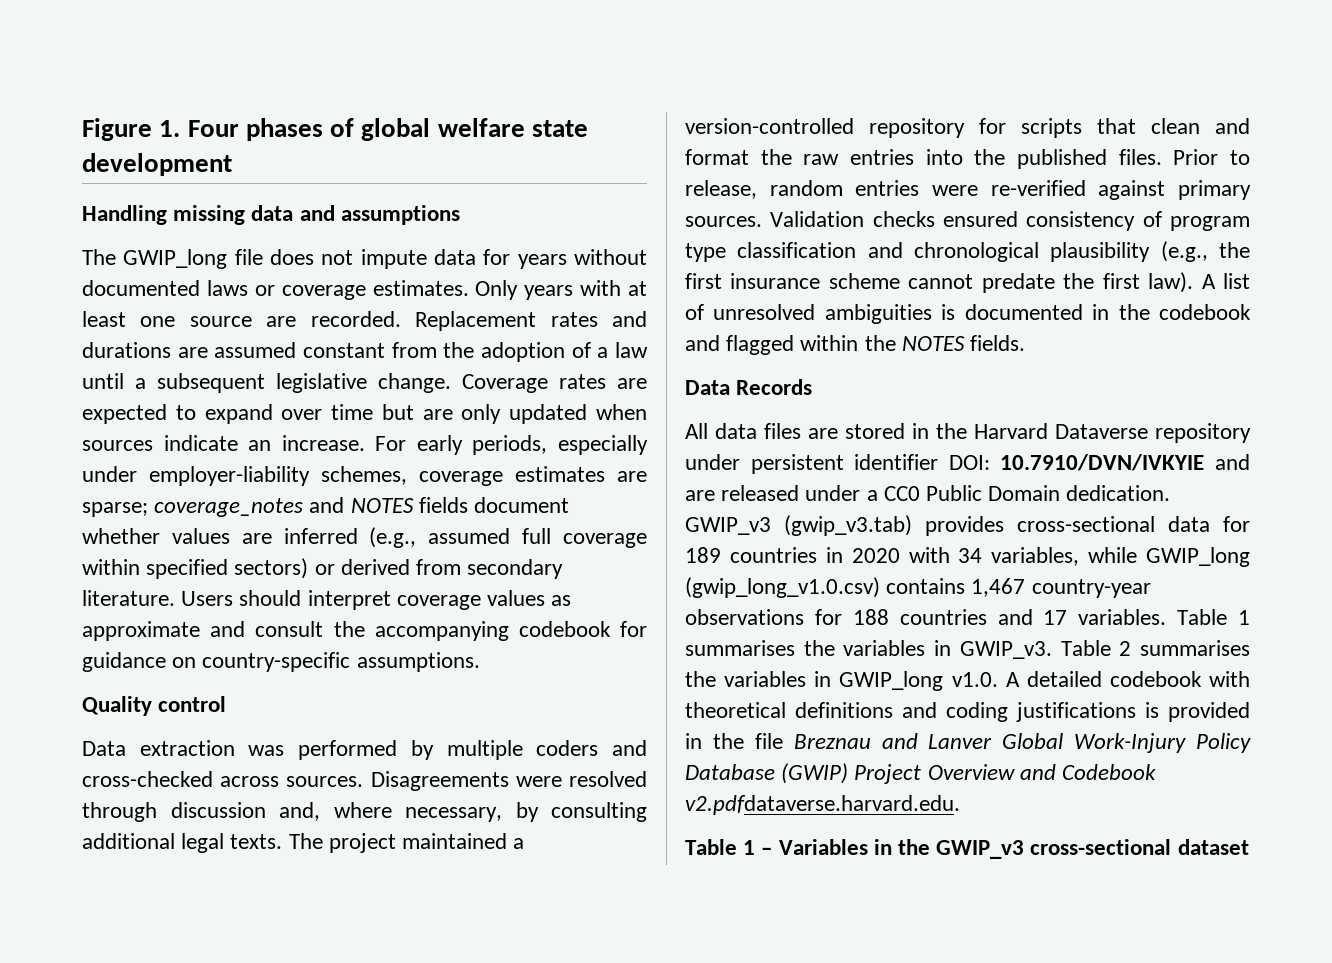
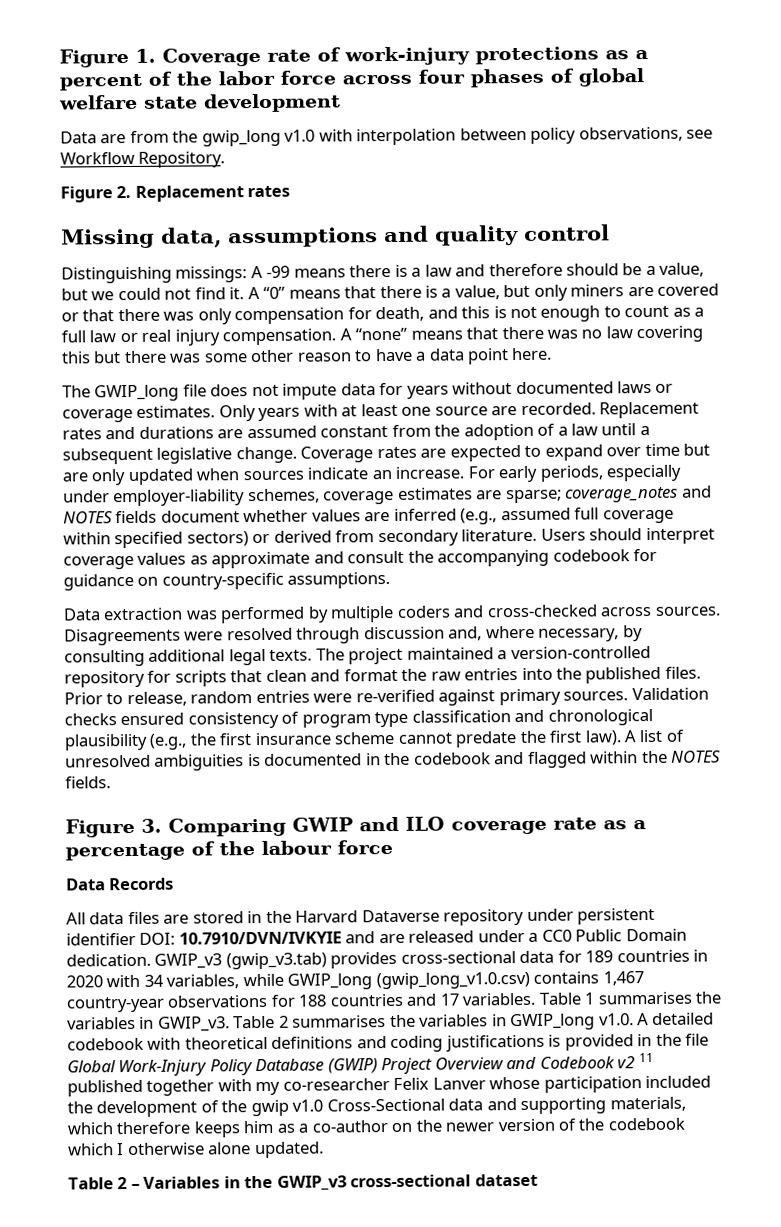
- Figure 1. Four phases of global welfare state development
+ Figure 1. Coverage rate of work-injury protections as a percent of the labor force across four phases of global welfare state development
- Handling missing data and assumptions
+ Data are from the gwip_long v1.0 with interpolation between policy observations, see Workflow Repository.
+ Figure 2. Replacement rates
+ Missing data, assumptions and quality control
+ Distinguishing missings: A -99 means there is a law and therefore should be a value, but we could not find it. A “0” means that there is a value, but only miners are covered or that there was only compensation for death, and this is not enough to count as a full law or real injury compensation. A “none” means that there was no law covering this but there was some other reason to have a data point here.
- Quality control
+ Figure 3. Comparing GWIP and ILO coverage rate as a percentage of the labour force
- Table 2 summarises the variables in GWIP_long v1.0. A detailed codebook with theoretical definitions and coding justifications is provided in the file Breznau and Lanver Global Work-Injury Policy Database (GWIP) Project Overview and Codebook v2.pdfdataverse.harvard.edu.
- Table 1 – Variables in the GWIP_v3 cross-sectional dataset
+ Table 2 summarises the variables in GWIP_long v1.0. A detailed codebook with theoretical definitions and coding justifications is provided in the file Global Work-Injury Policy Database (GWIP) Project Overview and Codebook v2 11 published together with my co-researcher Felix Lanver whose participation included the development of the gwip v1.0 Cross-Sectional data and supporting materials, which therefore keeps him as a co-author on the newer version of the codebook which I otherwise alone updated.
+ Table 2 – Variables in the GWIP_v3 cross-sectional dataset

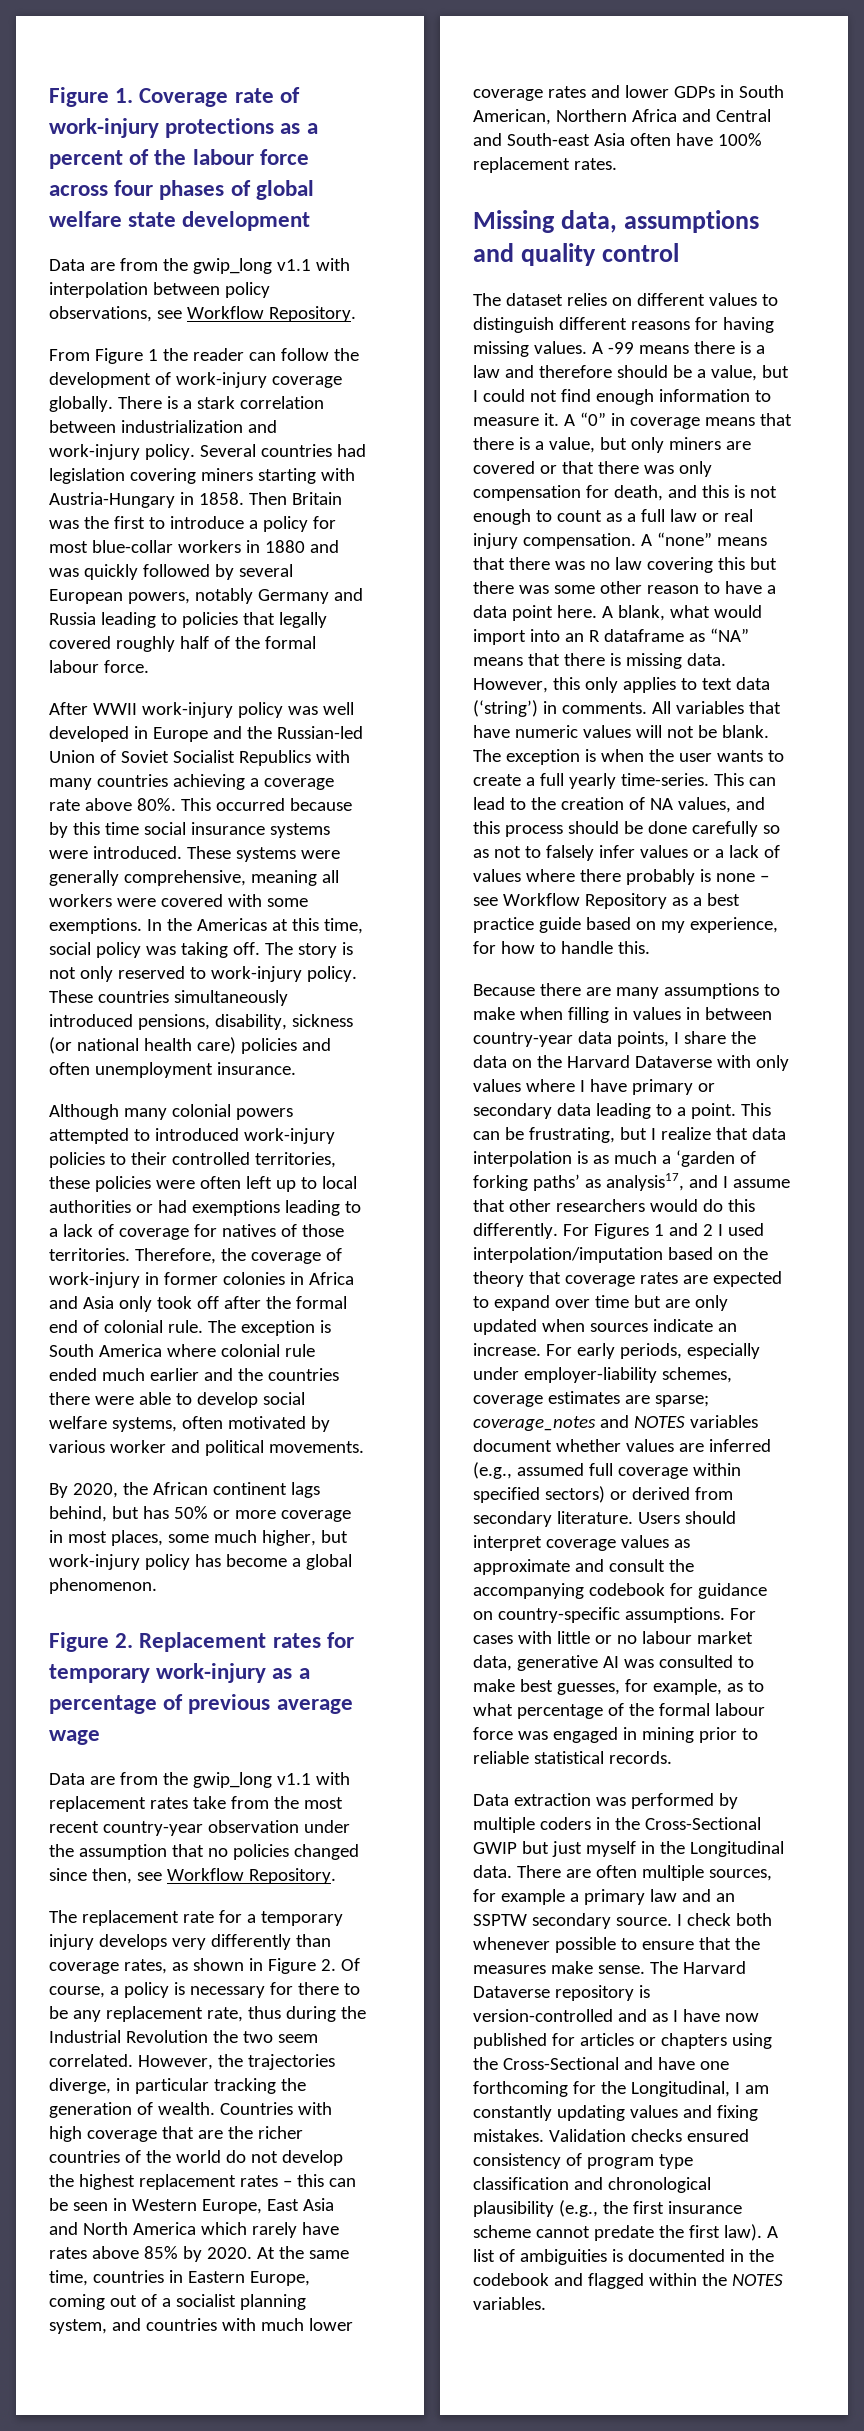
- Figure 1. Coverage rate of work-injury protections as a percent of the labor force across four phases of global welfare state development
+ Figure 1. Coverage rate of work-injury protections as a percent of the labour force across four phases of global welfare state development
- Data are from the gwip_long v1.0 with interpolation between policy observations, see Workflow Repository.
+ Data are from the gwip_long v1.1 with interpolation between policy observations, see Workflow Repository.
- Figure 2. Replacement rates
+ From Figure 1 the reader can follow the development of work-injury coverage globally. There is a stark correlation between industrialization and work-injury policy. Several countries had legislation covering miners starting with Austria-Hungary in 1858. Then Britain was the first to introduce a policy for most blue-collar workers in 1880 and was quickly followed by several European powers, notably Germany and Russia leading to policies that legally covered roughly half of the formal labour force.
+ After WWII work-injury policy was well developed in Europe and the Russian-led Union of Soviet Socialist Republics with many countries achieving a coverage rate above 80%. This occurred because by this time social insurance systems were introduced. These systems were generally comprehensive, meaning all workers were covered with some exemptions. In the Americas at this time, social policy was taking off. The story is not only reserved to work-injury policy. These countries simultaneously introduced pensions, disability, sickness (or national health care) policies and often unemployment insurance.
+ Although many colonial powers attempted to introduced work-injury policies to their controlled territories, these policies were often left up to local authorities or had exemptions leading to a lack of coverage for natives of those territories. Therefore, the coverage of work-injury in former colonies in Africa and Asia only took off after the formal end of colonial rule. The exception is South America where colonial rule ended much earlier and the countries there were able to develop social welfare systems, often motivated by various worker and political movements.
+ By 2020, the African continent lags behind, but has 50% or more coverage in most places, some much higher, but work-injury policy has become a global phenomenon.
+ Figure 2. Replacement rates for temporary work-injury as a percentage of previous average wage
+ Data are from the gwip_long v1.1 with replacement rates take from the most recent country-year observation under the assumption that no policies changed since then, see Workflow Repository.
+ The replacement rate for a temporary injury develops very differently than coverage rates, as shown in Figure 2. Of course, a policy is necessary for there to be any replacement rate, thus during the Industrial Revolution the two seem correlated. However, the trajectories diverge, in particular tracking the generation of wealth. Countries with high coverage that are the richer countries of the world do not develop the highest replacement rates – this can be seen in Western Europe, East Asia and North America which rarely have rates above 85% by 2020. At the same time, countries in Eastern Europe, coming out of a socialist planning system, and countries with much lower coverage rates and lower GDPs in South American, Northern Africa and Central and South-east Asia often have 100% replacement rates.
- Distinguishing missings: A -99 means there is a law and therefore should be a value, but we could not find it.
+ The dataset relies on different values to distinguish different reasons for having missing values. A -99 means there is a law and therefore should be a value, but I could not find enough information to measure it.
- A “0” means that there is a value, but only miners are covered or that there was only compensation for death, and this is not enough to count as a full law or real injury compensation.
+ A “0” in coverage means that there is a value, but only miners are covered or that there was only compensation for death, and this is not enough to count as a full law or real injury compensation.
- A “none” means that there was no law covering this but there was some other reason to have a data point here.
- The GWIP_long file does not impute data for years without documented laws or coverage estimates. Only years with at least one source are recorded. Replacement rates and durations are assumed constant from the adoption of a law until a subsequent legislative change. Coverage rates are expected to expand over time but are only updated when sources indicate an increase.
+ A “none” means that there was no law covering this but there was some other reason to have a data point here. A blank, what would import into an R dataframe as “NA” means that there is missing data. However, this only applies to text data (‘string’) in comments. All variables that have numeric values will not be blank. The exception is when the user wants to create a full yearly time-series. This can lead to the creation of NA values, and this process should be done carefully so as not to falsely infer values or a lack of values where there probably is none – see Workflow Repository as a best practice guide based on my experience, for how to handle this.
+ Because there are many assumptions to make when filling in values in between country-year data points, I share the data on the Harvard Dataverse with only values where I have primary or secondary data leading to a point. This can be frustrating, but I realize that data interpolation is as much a ‘garden of forking paths’ as analysis17, and I assume that other researchers would do this differently. For Figures 1 and 2 I used interpolation/imputation based on the theory that coverage rates are expected to expand over time but are only updated when sources indicate an increase.
- For early periods, especially under employer-liability schemes, coverage estimates are sparse; coverage_notes and NOTES fields document whether values are inferred (e.g., assumed full coverage within specified sectors) or derived from secondary literature.
+ For early periods, especially under employer-liability schemes, coverage estimates are sparse; coverage_notes and NOTES variables document whether values are inferred (e.g., assumed full coverage within specified sectors) or derived from secondary literature.
+ For cases with little or no labour market data, generative AI was consulted to make best guesses, for example, as to what percentage of the formal labour force was engaged in mining prior to reliable statistical records.
- Data extraction was performed by multiple coders and cross-checked across sources. Disagreements were resolved through discussion and, where necessary, by consulting additional legal texts. The project maintained a version-controlled repository for scripts that clean and format the raw entries into the published files. Prior to release, random entries were re-verified against primary sources.
+ Data extraction was performed by multiple coders in the Cross-Sectional GWIP but just myself in the Longitudinal data. There are often multiple sources, for example a primary law and an SSPTW secondary source. I check both whenever possible to ensure that the measures make sense. The Harvard Dataverse repository is version-controlled and as I have now published for articles or chapters using the Cross-Sectional and have one forthcoming for the Longitudinal, I am constantly updating values and fixing mistakes.
- A list of unresolved ambiguities is documented in the codebook and flagged within the NOTES fields.
- Figure 3. Comparing GWIP and ILO coverage rate as a percentage of the labour force
- Data Records
- All data files are stored in the Harvard Dataverse repository under persistent identifier DOI: 10.7910/DVN/IVKYIE and are released under a CC0 Public Domain dedication. GWIP_v3 (gwip_v3.tab) provides cross-sectional data for 189 countries in 2020 with 34 variables, while GWIP_long (gwip_long_v1.0.csv) contains 1,467 country-year observations for 188 countries and 17 variables. Table 1 summarises the variables in GWIP_v3. Table 2 summarises the variables in GWIP_long v1.0. A detailed codebook with theoretical definitions and coding justifications is provided in the file Global Work-Injury Policy Database (GWIP) Project Overview and Codebook v2 11 published together with my co-researcher Felix Lanver whose participation included the development of the gwip v1.0 Cross-Sectional data and supporting materials, which therefore keeps him as a co-author on the newer version of the codebook which I otherwise alone updated.
- Table 2 – Variables in the GWIP_v3 cross-sectional dataset
+ A list of ambiguities is documented in the codebook and flagged within the NOTES variables.

